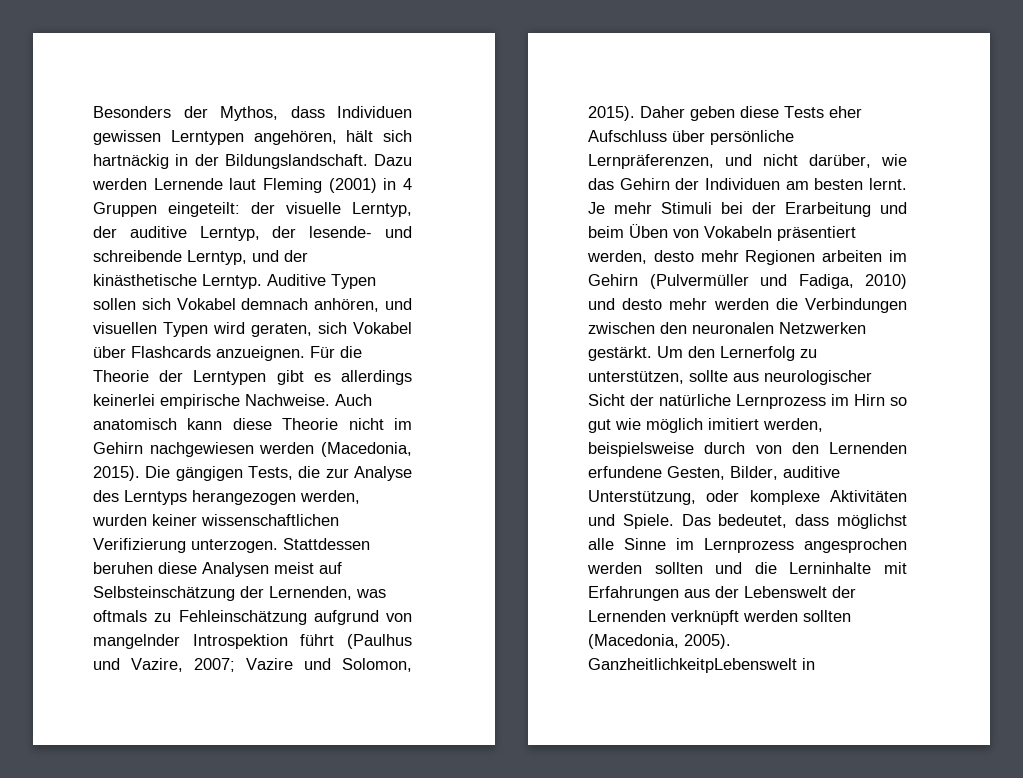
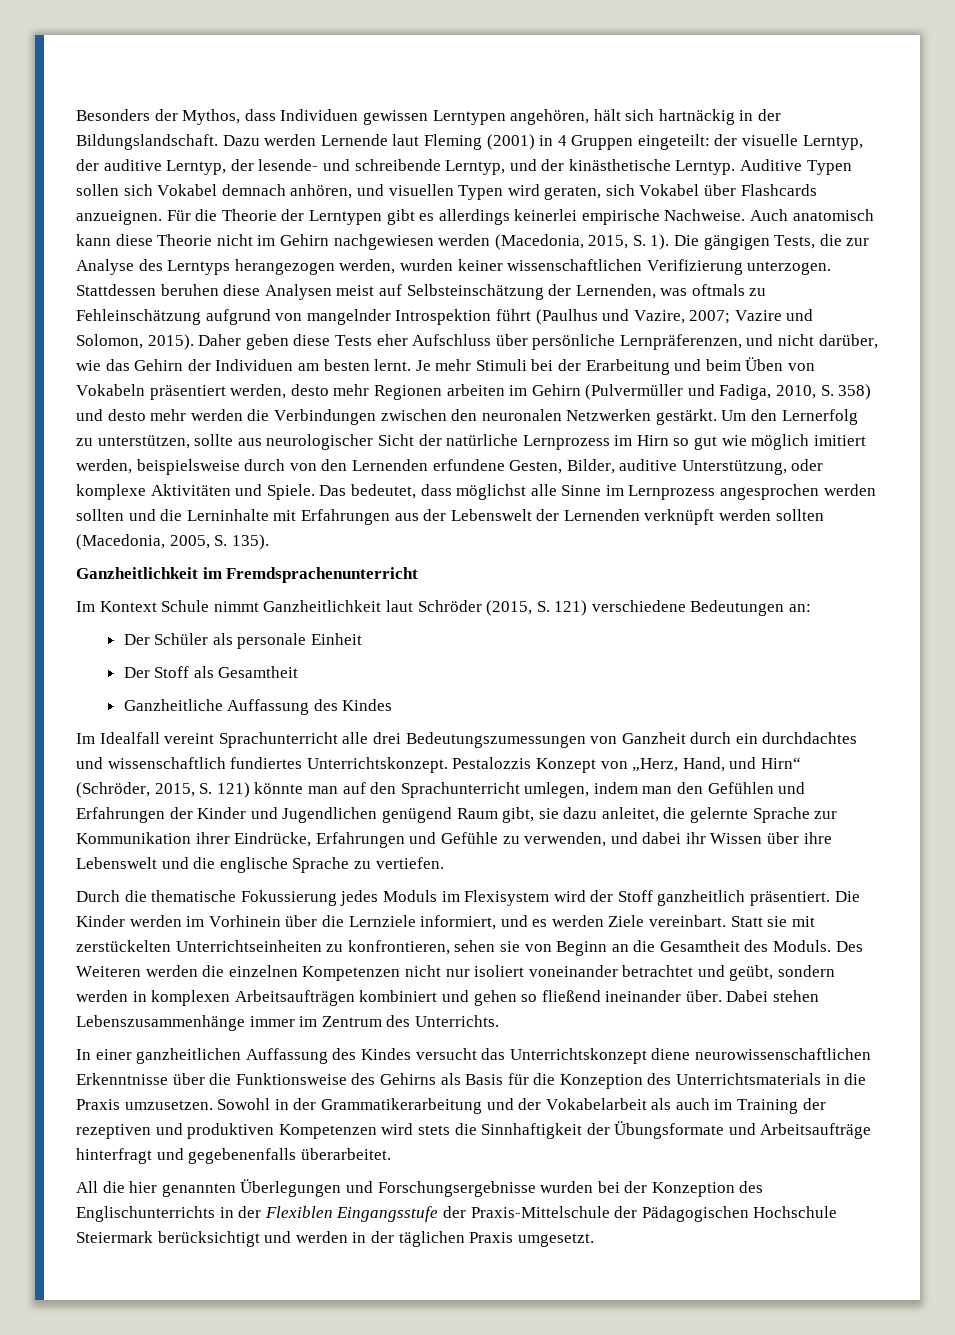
- Auch anatomisch kann diese Theorie nicht im Gehirn nachgewiesen werden (Macedonia, 2015).
+ Auch anatomisch kann diese Theorie nicht im Gehirn nachgewiesen werden (Macedonia, 2015, S. 1).
- Je mehr Stimuli bei der Erarbeitung und beim Üben von Vokabeln präsentiert werden, desto mehr Regionen arbeiten im Gehirn (Pulvermüller und Fadiga, 2010) und desto mehr werden die Verbindungen zwischen den neuronalen Netzwerken gestärkt.
+ Je mehr Stimuli bei der Erarbeitung und beim Üben von Vokabeln präsentiert werden, desto mehr Regionen arbeiten im Gehirn (Pulvermüller und Fadiga, 2010, S. 358) und desto mehr werden die Verbindungen zwischen den neuronalen Netzwerken gestärkt.
- Das bedeutet, dass möglichst alle Sinne im Lernprozess angesprochen werden sollten und die Lerninhalte mit Erfahrungen aus der Lebenswelt der Lernenden verknüpft werden sollten (Macedonia, 2005). GanzheitlichkeitpLebenswelt in
+ Das bedeutet, dass möglichst alle Sinne im Lernprozess angesprochen werden sollten und die Lerninhalte mit Erfahrungen aus der Lebenswelt der Lernenden verknüpft werden sollten (Macedonia, 2005, S. 135).
+ Ganzheitlichkeit im Fremdsprachenunterricht
+ Im Kontext Schule nimmt Ganzheitlichkeit laut Schröder (2015, S. 121) verschiedene Bedeutungen an:
+ Der Schüler als personale Einheit
+ Der Stoff als Gesamtheit
+ Ganzheitliche Auffassung des Kindes
+ Im Idealfall vereint Sprachunterricht alle drei Bedeutungszumessungen von Ganzheit durch ein durchdachtes und wissenschaftlich fundiertes Unterrichtskonzept. Pestalozzis Konzept von „Herz, Hand, und Hirn“ (Schröder, 2015, S. 121) könnte man auf den Sprachunterricht umlegen, indem man den Gefühlen und Erfahrungen der Kinder und Jugendlichen genügend Raum gibt, sie dazu anleitet, die gelernte Sprache zur Kommunikation ihrer Eindrücke, Erfahrungen und Gefühle zu verwenden, und dabei ihr Wissen über ihre Lebenswelt und die englische Sprache zu vertiefen.
+ Durch die thematische Fokussierung jedes Moduls im Flexisystem wird der Stoff ganzheitlich präsentiert. Die Kinder werden im Vorhinein über die Lernziele informiert, und es werden Ziele vereinbart. Statt sie mit zerstückelten Unterrichtseinheiten zu konfrontieren, sehen sie von Beginn an die Gesamtheit des Moduls. Des Weiteren werden die einzelnen Kompetenzen nicht nur isoliert voneinander betrachtet und geübt, sondern werden in komplexen Arbeitsaufträgen kombiniert und gehen so fließend ineinander über. Dabei stehen Lebenszusammenhänge immer im Zentrum des Unterrichts.
+ In einer ganzheitlichen Auffassung des Kindes versucht das Unterrichtskonzept diene neurowissenschaftlichen Erkenntnisse über die Funktionsweise des Gehirns als Basis für die Konzeption des Unterrichtsmaterials in die Praxis umzusetzen. Sowohl in der Grammatikerarbeitung und der Vokabelarbeit als auch im Training der rezeptiven und produktiven Kompetenzen wird stets die Sinnhaftigkeit der Übungsformate und Arbeitsaufträge hinterfragt und gegebenenfalls überarbeitet.
+ All die hier genannten Überlegungen und Forschungsergebnisse wurden bei der Konzeption des Englischunterrichts in der Flexiblen Eingangsstufe der Praxis-Mittelschule der Pädagogischen Hochschule Steiermark berücksichtigt und werden in der täglichen Praxis umgesetzt.

